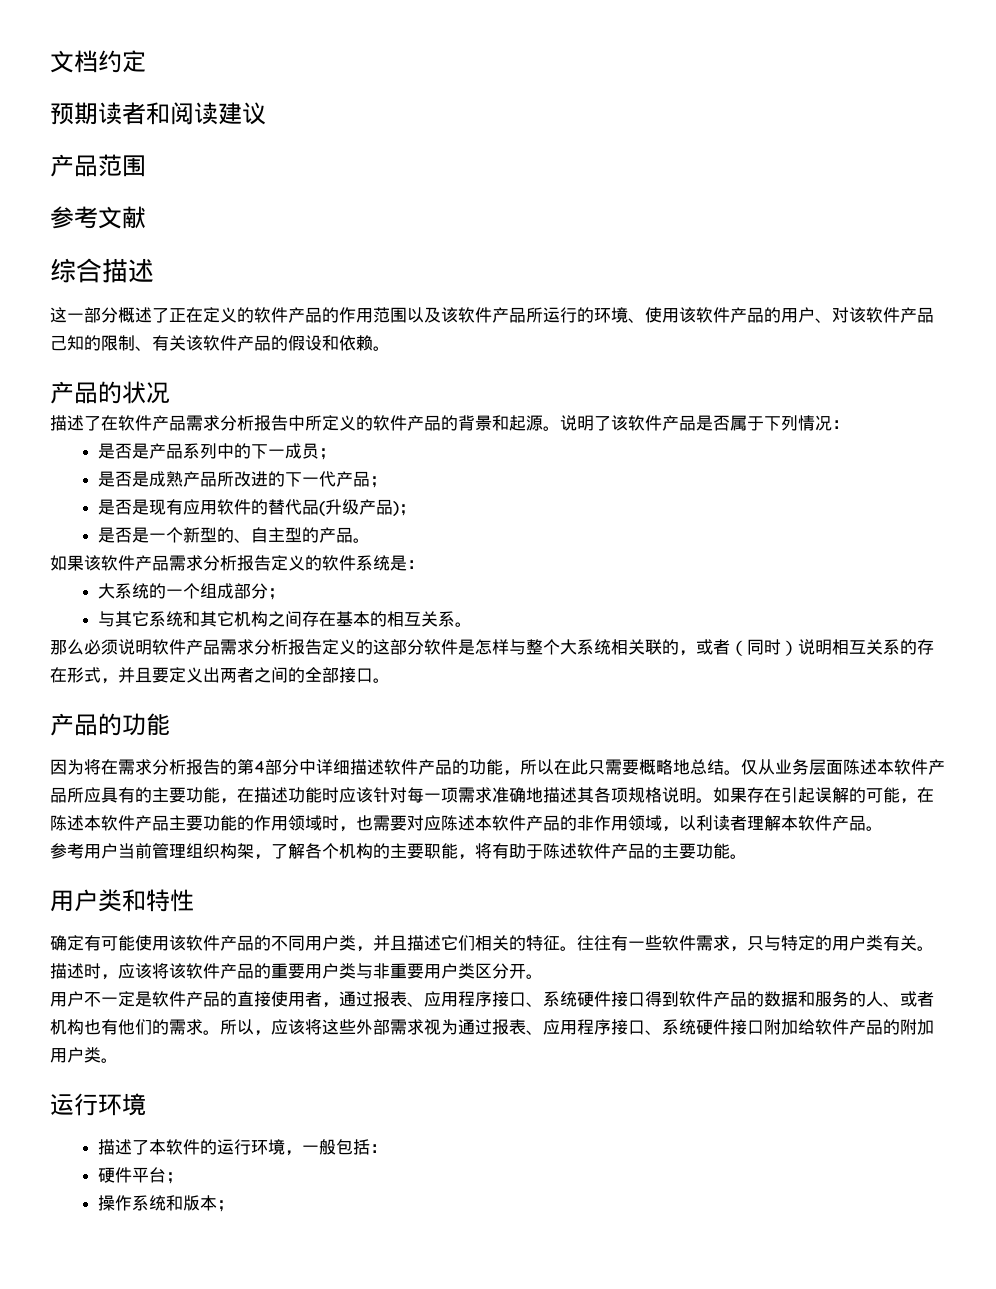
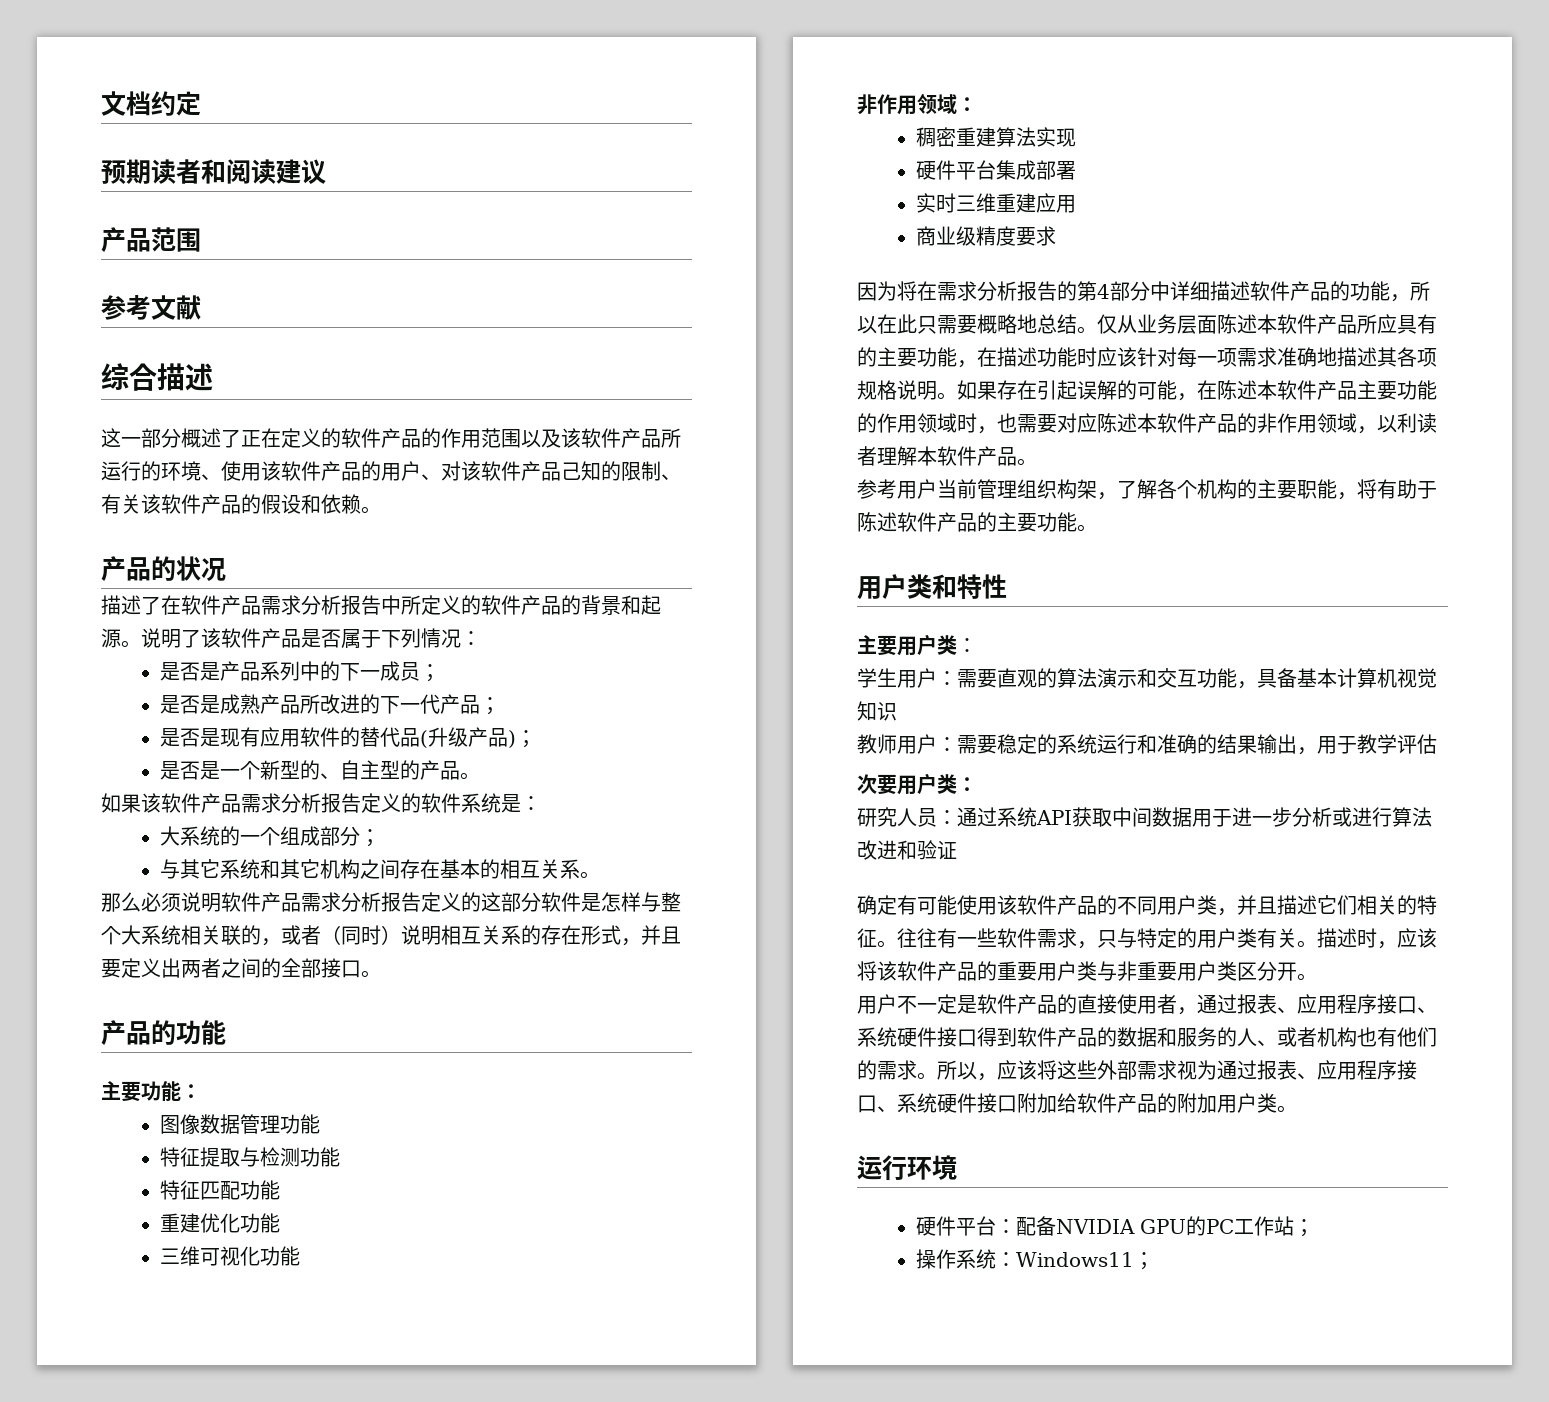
+ 主要功能：
+ 图像数据管理功能
+ 特征提取与检测功能
+ 特征匹配功能
+ 重建优化功能
+ 三维可视化功能
+ 非作用领域：
+ 稠密重建算法实现
+ 硬件平台集成部署
+ 实时三维重建应用
+ 商业级精度要求
+ 主要用户类：
+ 学生用户：需要直观的算法演示和交互功能，具备基本计算机视觉知识
+ 教师用户：需要稳定的系统运行和准确的结果输出，用于教学评估
+ 次要用户类：
+ 研究人员：通过系统API获取中间数据用于进一步分析或进行算法改进和验证
- 描述了本软件的运行环境，一般包括：
- 硬件平台；
+ 硬件平台：配备NVIDIA GPU的PC工作站；
- 操作系统和版本；
+ 操作系统：Windows11；

